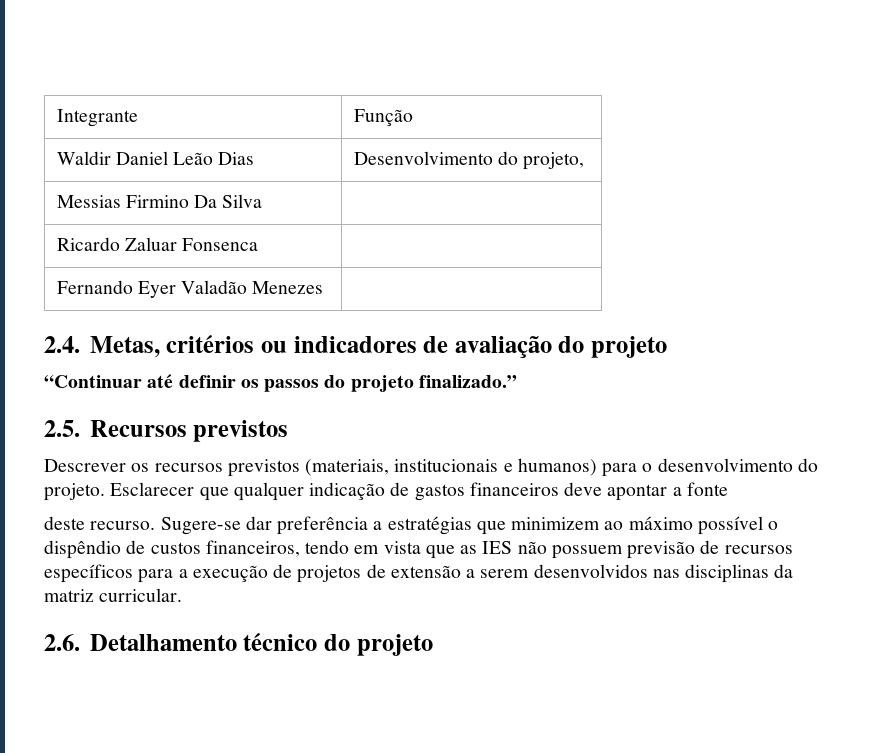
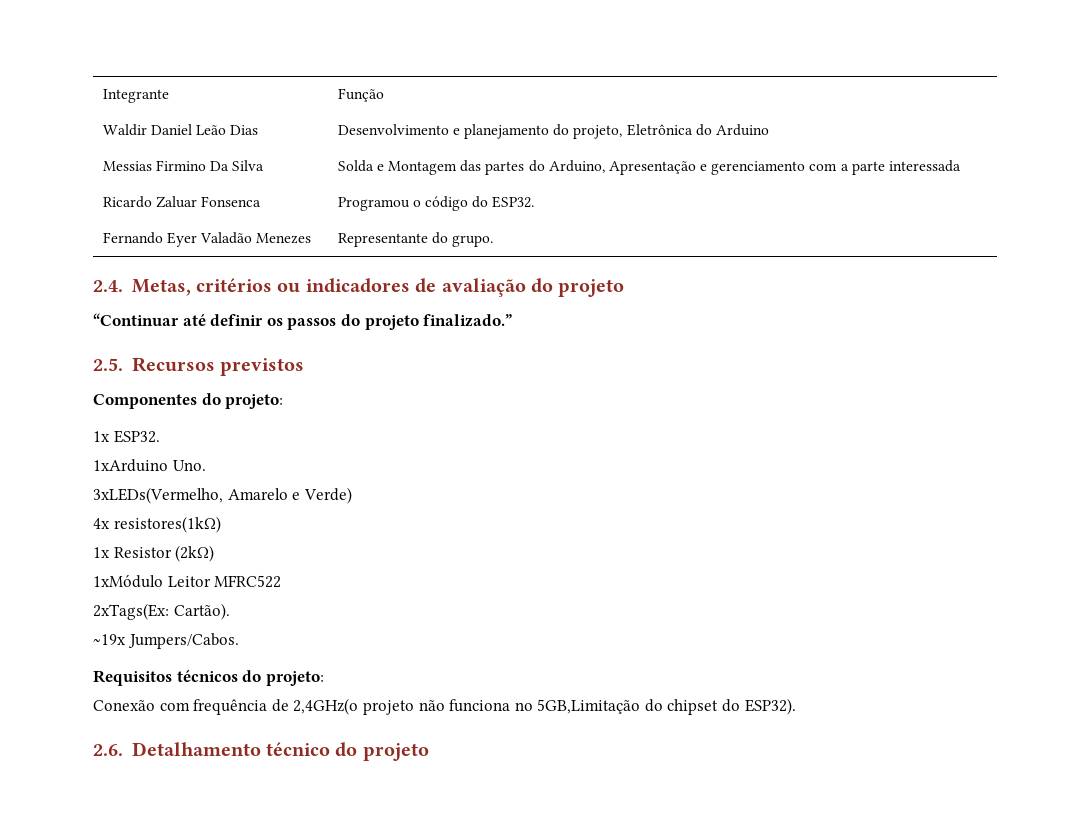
- Waldir Daniel Leão Dias | Desenvolvimento do projeto,
+ Waldir Daniel Leão Dias | Desenvolvimento e planejamento do projeto, Eletrônica do Arduino
- Messias Firmino Da Silva |
- Ricardo Zaluar Fonsenca |
+ Messias Firmino Da Silva | Solda e Montagem das partes do Arduino, Apresentação e gerenciamento com a parte interessada
+ Ricardo Zaluar Fonsenca | Programou o código do ESP32.
- Fernando Eyer Valadão Menezes |
+ Fernando Eyer Valadão Menezes | Representante do grupo.
- Descrever os recursos previstos (materiais, institucionais e humanos) para o desenvolvimento do projeto. Esclarecer que qualquer indicação de gastos financeiros deve apontar a fonte
- deste recurso. Sugere-se dar preferência a estratégias que minimizem ao máximo possível o dispêndio de custos financeiros, tendo em vista que as IES não possuem previsão de recursos específicos para a execução de projetos de extensão a serem desenvolvidos nas disciplinas da matriz curricular.
+ Componentes do projeto:
+ 1x ESP32.
+ 1xArduino Uno.
+ 3xLEDs(Vermelho, Amarelo e Verde)
+ 4x resistores(1kΩ)
+ 1x Resistor (2kΩ)
+ 1xMódulo Leitor MFRC522
+ 2xTags(Ex: Cartão).
+ ~19x Jumpers/Cabos.
+ Requisitos técnicos do projeto:
+ Conexão com frequência de 2,4GHz(o projeto não funciona no 5GB,Limitação do chipset do ESP32).

